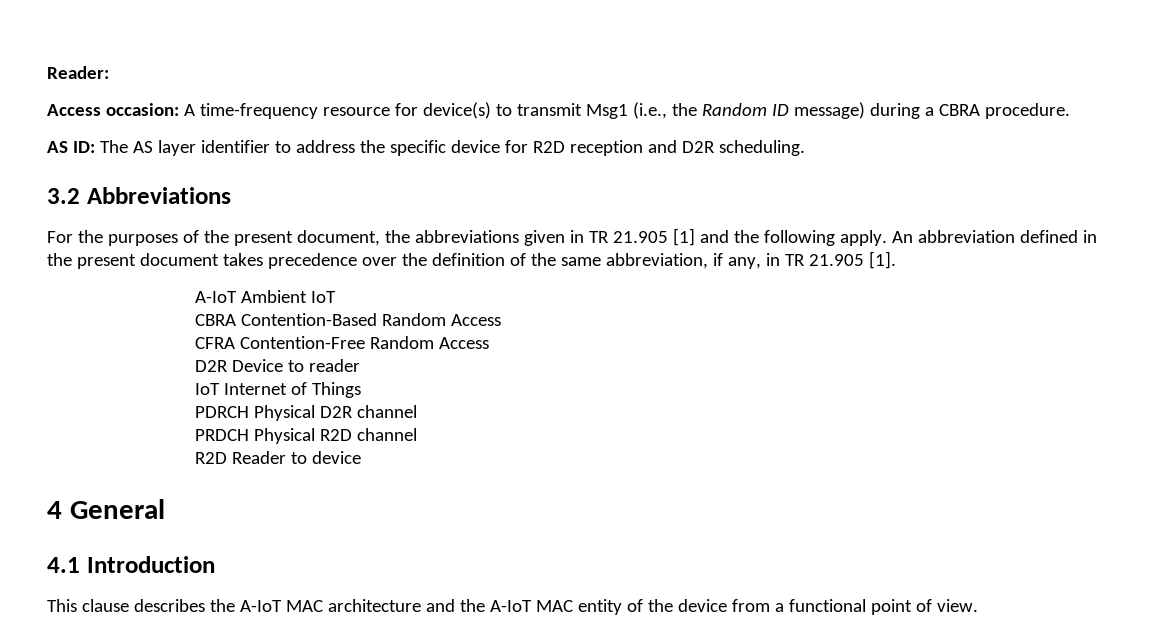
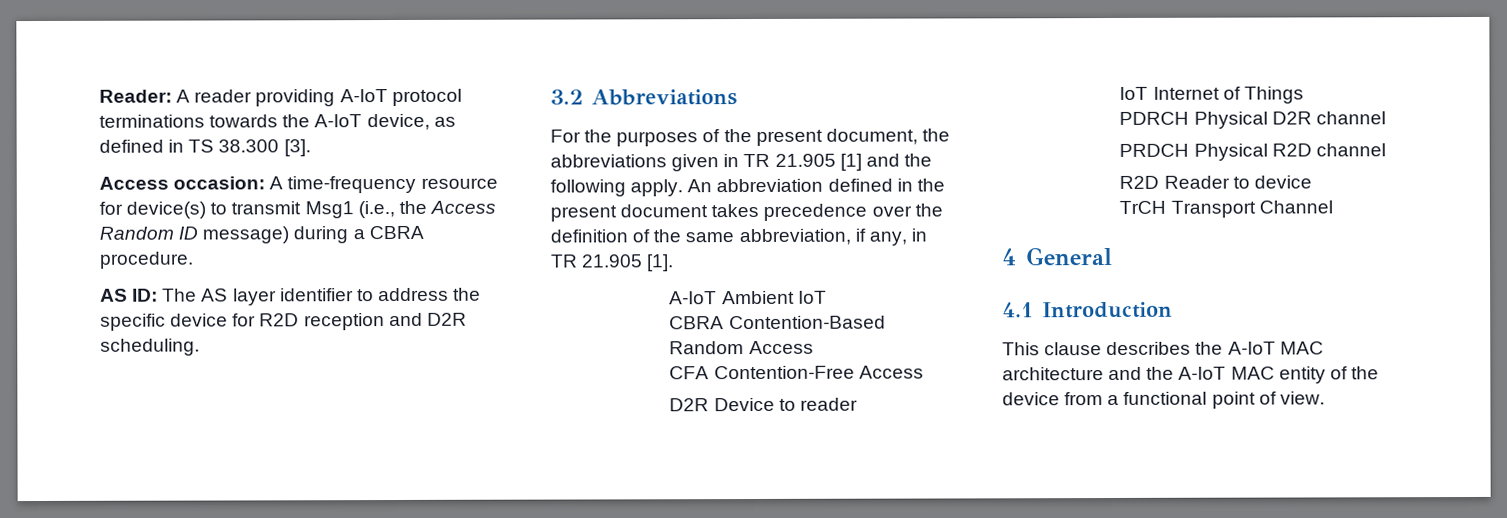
- Reader:
+ Reader: A reader providing A-IoT protocol terminations towards the A-IoT device, as defined in TS 38.300 [3].
- Access occasion: A time-frequency resource for device(s) to transmit Msg1 (i.e., the Random ID message) during a CBRA procedure.
+ Access occasion: A time-frequency resource for device(s) to transmit Msg1 (i.e., the Access Random ID message) during a CBRA procedure.
- CFRA Contention-Free Random Access
+ CFA Contention-Free Access
+ TrCH Transport Channel

